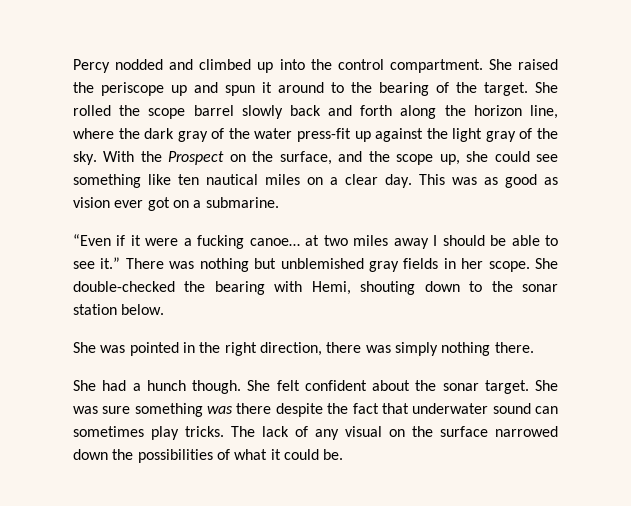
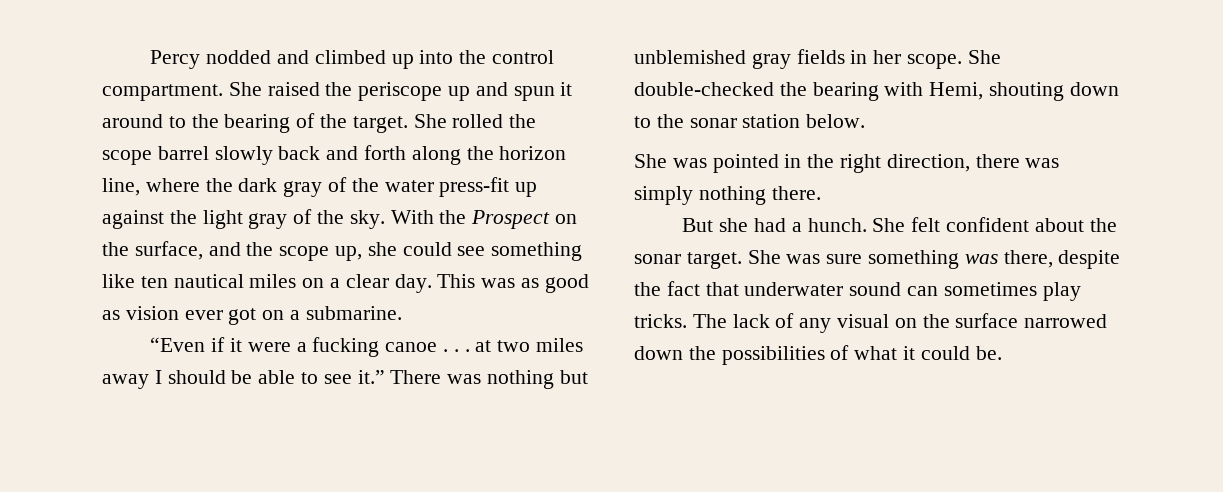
- “Even if it were a fucking canoe… at two miles away I should be able to see it.”
+ “Even if it were a fucking canoe . . . at two miles away I should be able to see it.”
- She had a hunch though.
+ But she had a hunch.
- She was sure something was there despite the fact that underwater sound can sometimes play tricks.
+ She was sure something was there, despite the fact that underwater sound can sometimes play tricks.

